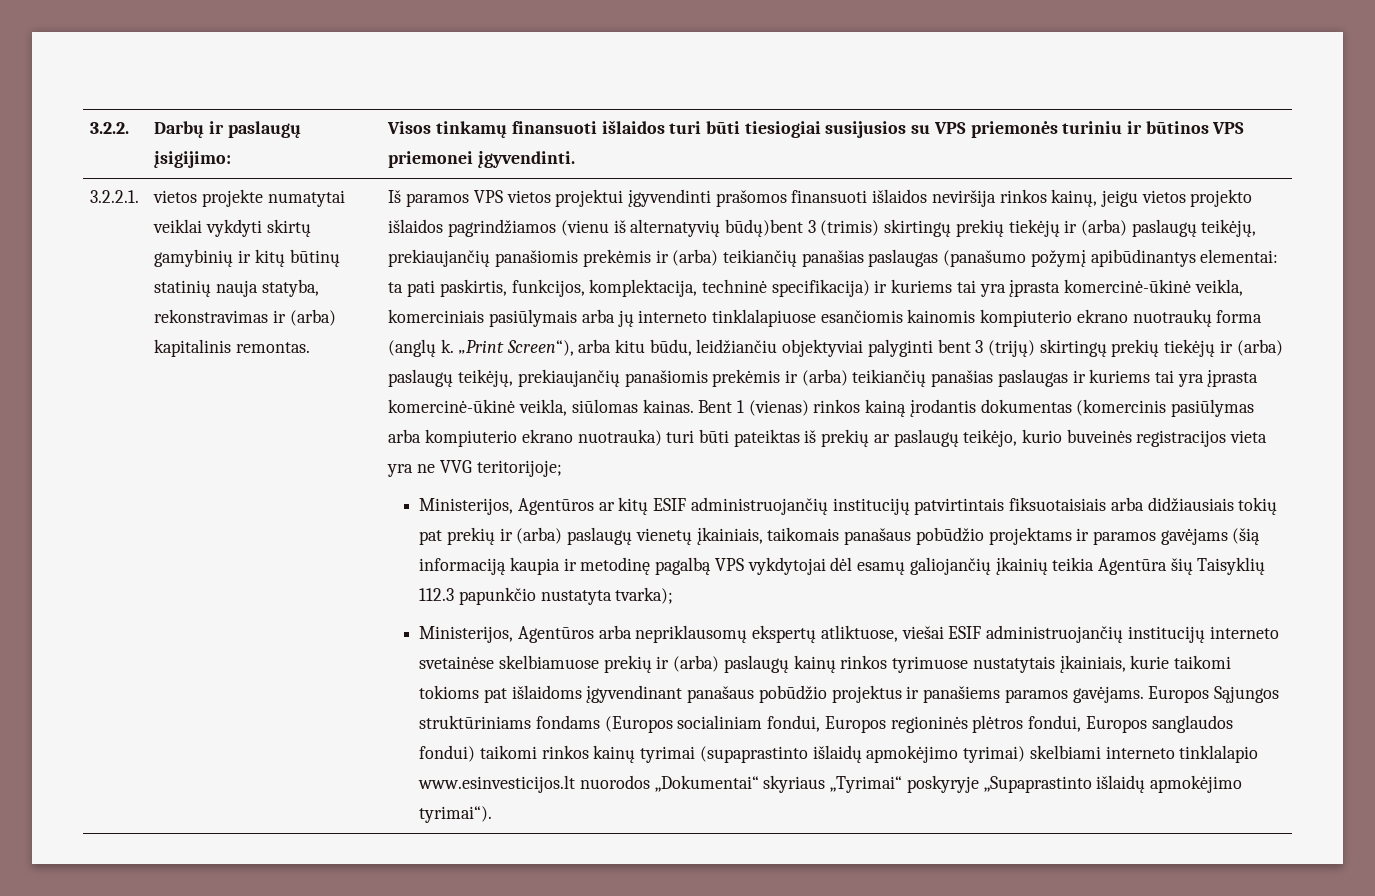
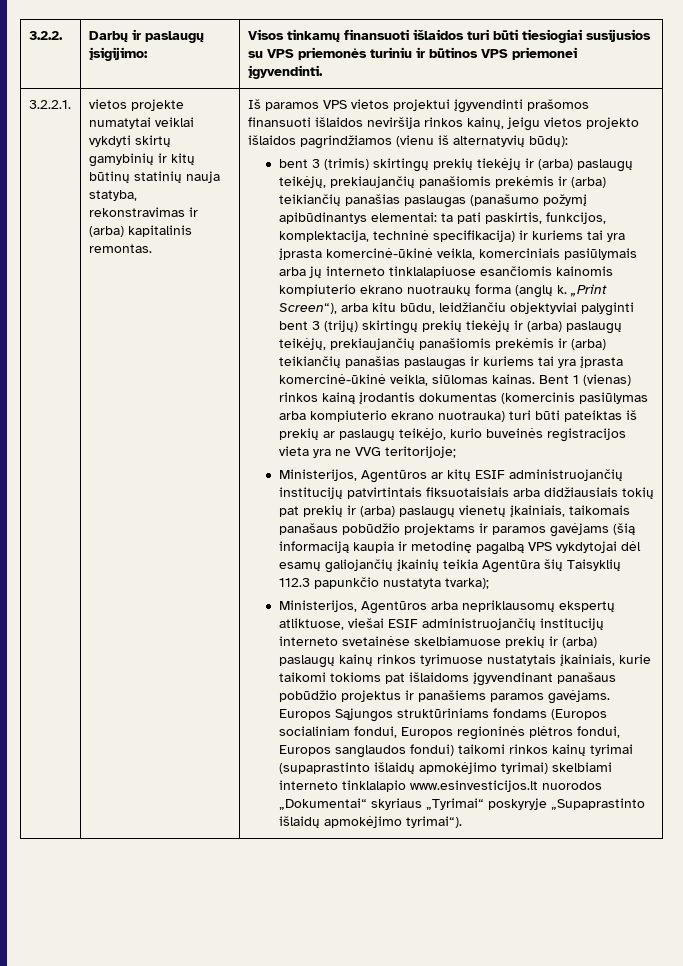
- Iš paramos VPS vietos projektui įgyvendinti prašomos finansuoti išlaidos neviršija rinkos kainų, jeigu vietos projekto išlaidos pagrindžiamos (vienu iš alternatyvių būdų)bent 3 (trimis) skirtingų prekių tiekėjų ir (arba) paslaugų teikėjų, prekiaujančių panašiomis prekėmis ir (arba) teikiančių panašias paslaugas (panašumo požymį apibūdinantys elementai:
+ Iš paramos VPS vietos projektui įgyvendinti prašomos finansuoti išlaidos neviršija rinkos kainų, jeigu vietos projekto išlaidos pagrindžiamos (vienu iš alternatyvių būdų):
+ bent 3 (trimis) skirtingų prekių tiekėjų ir (arba) paslaugų teikėjų, prekiaujančių panašiomis prekėmis ir (arba) teikiančių panašias paslaugas (panašumo požymį apibūdinantys elementai:

